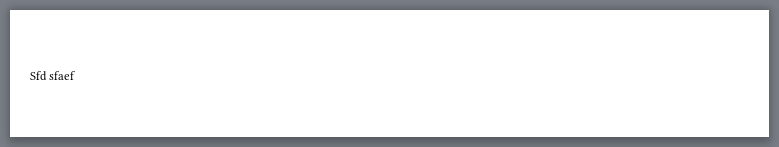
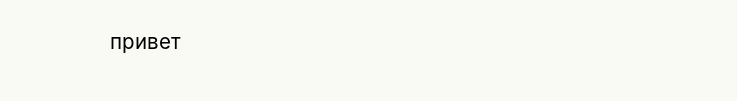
- Sfd sfaef
+ привет

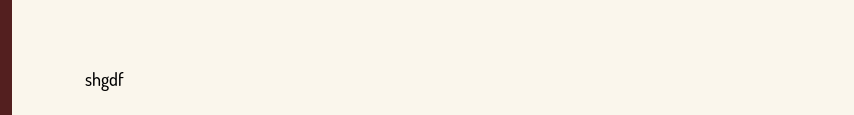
- привет
+ shgdf

